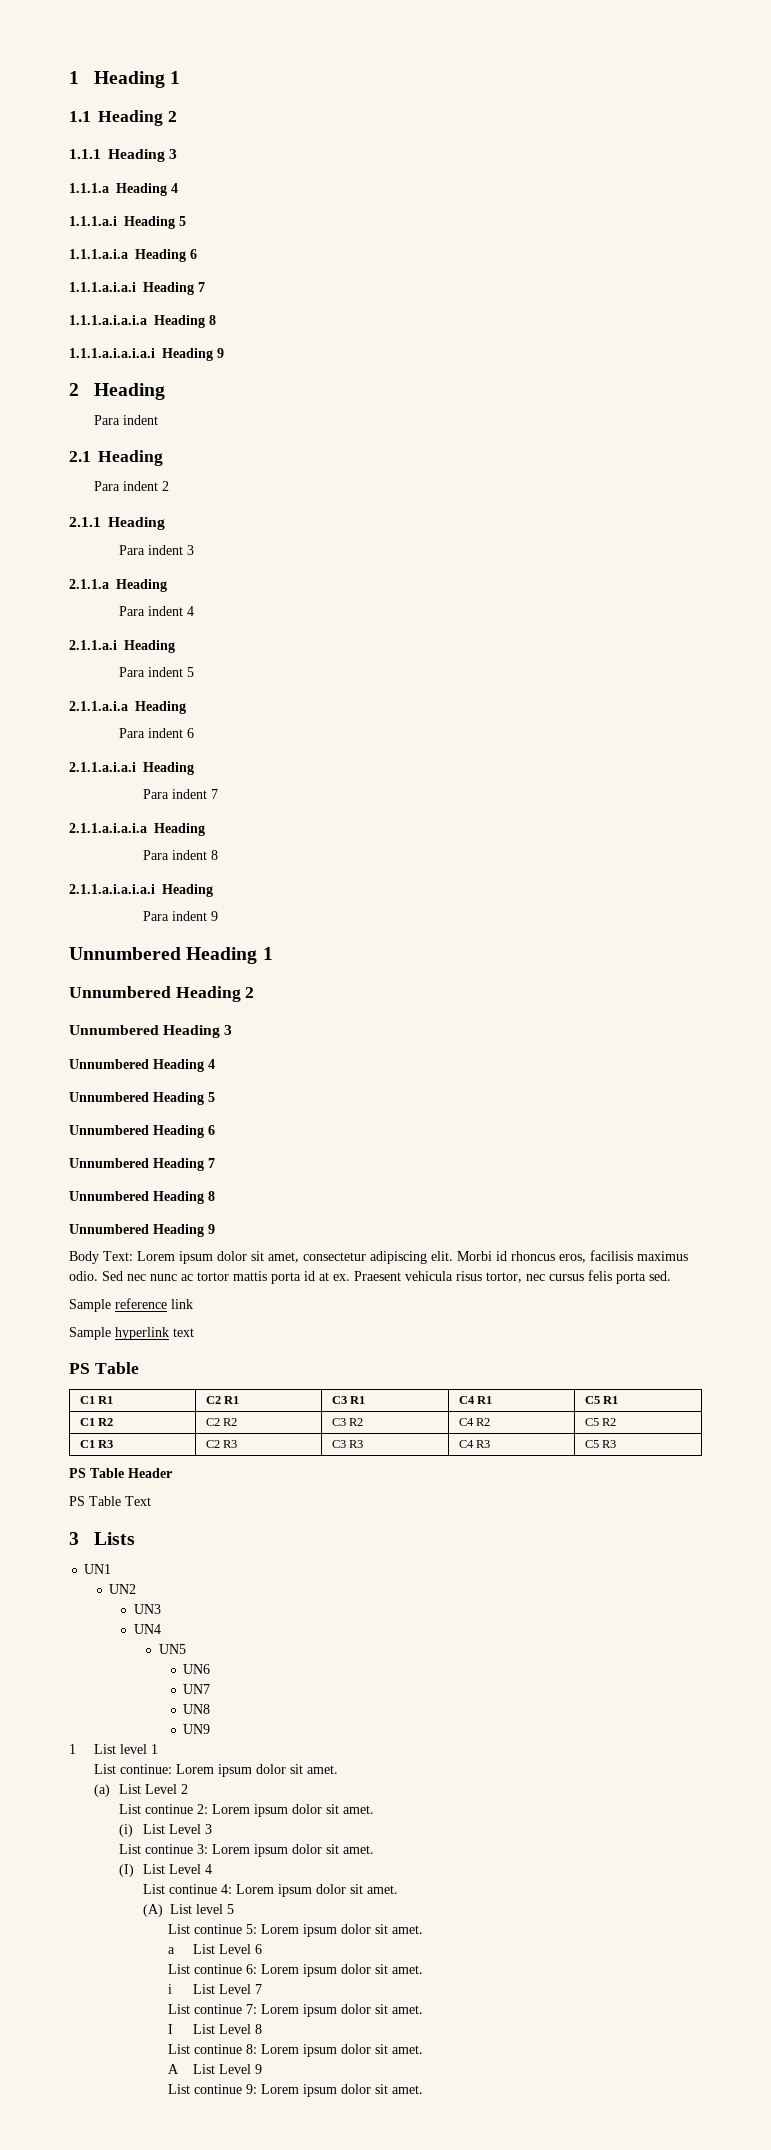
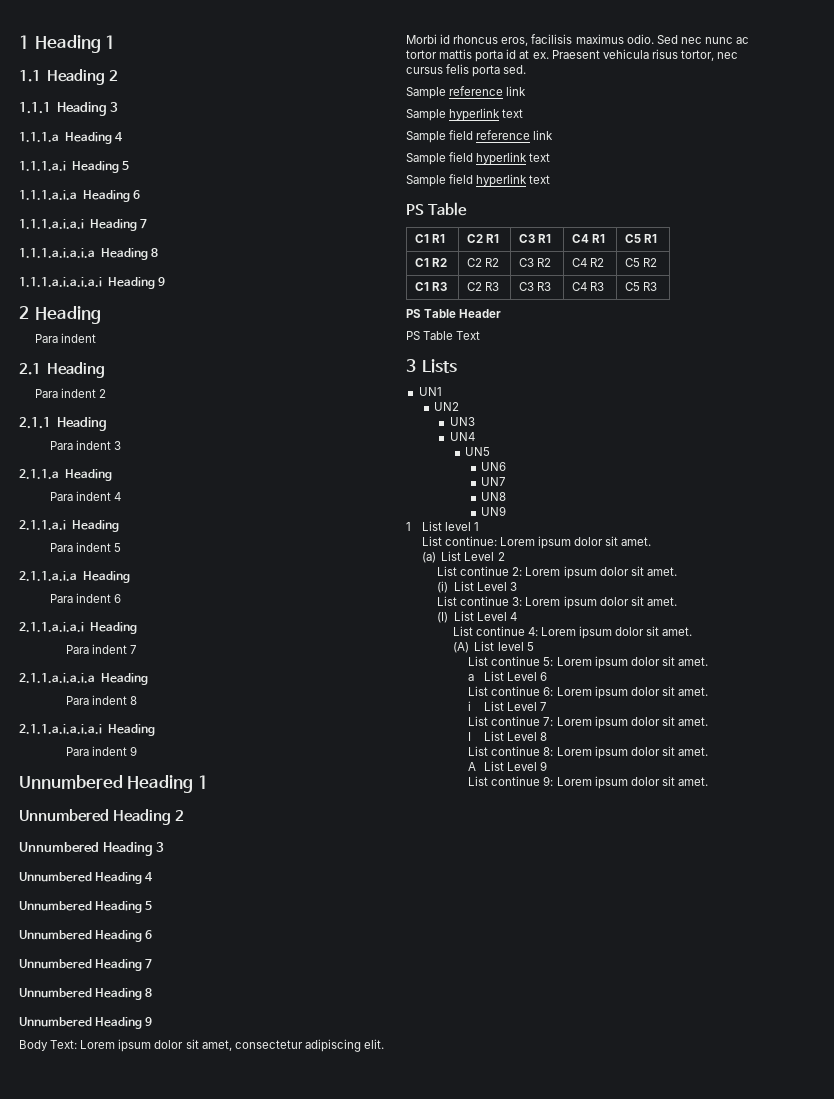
+ Sample field reference link
+ Sample field hyperlink text
+ Sample field hyperlink text

